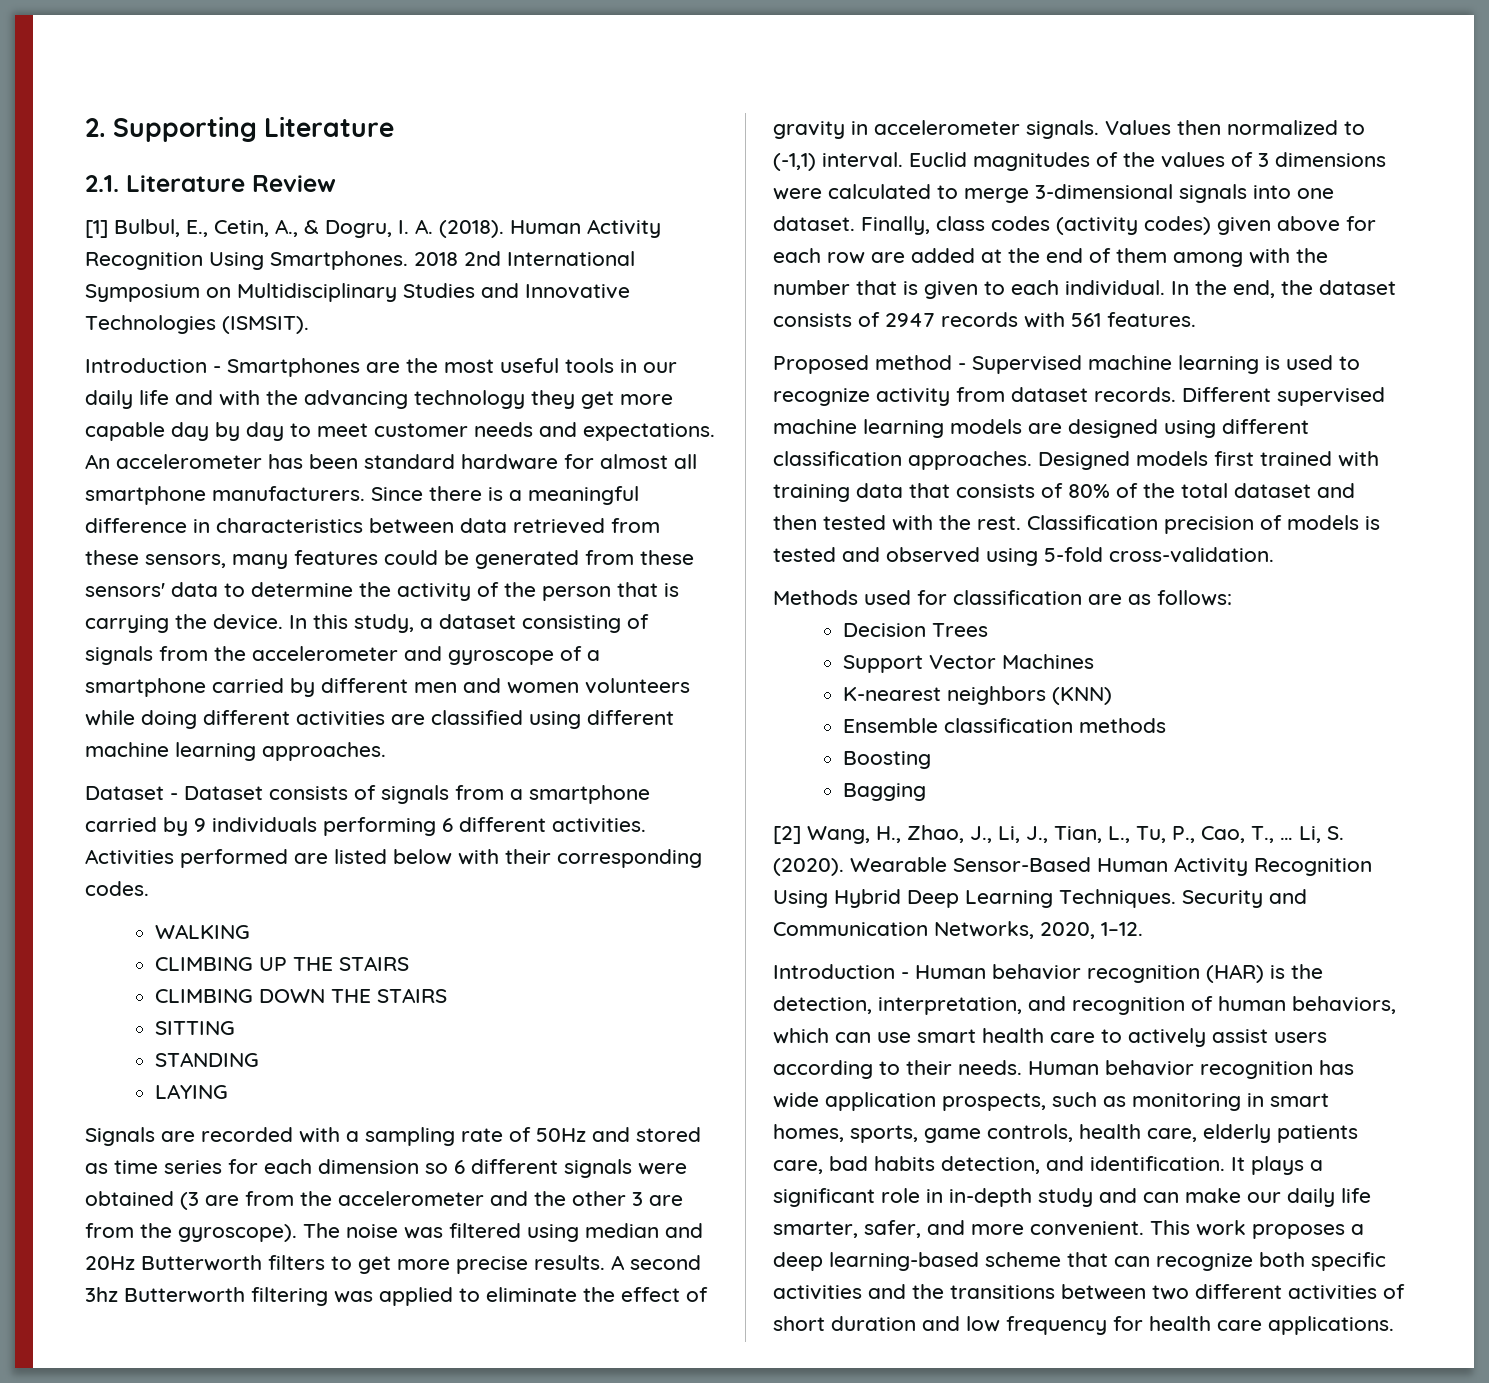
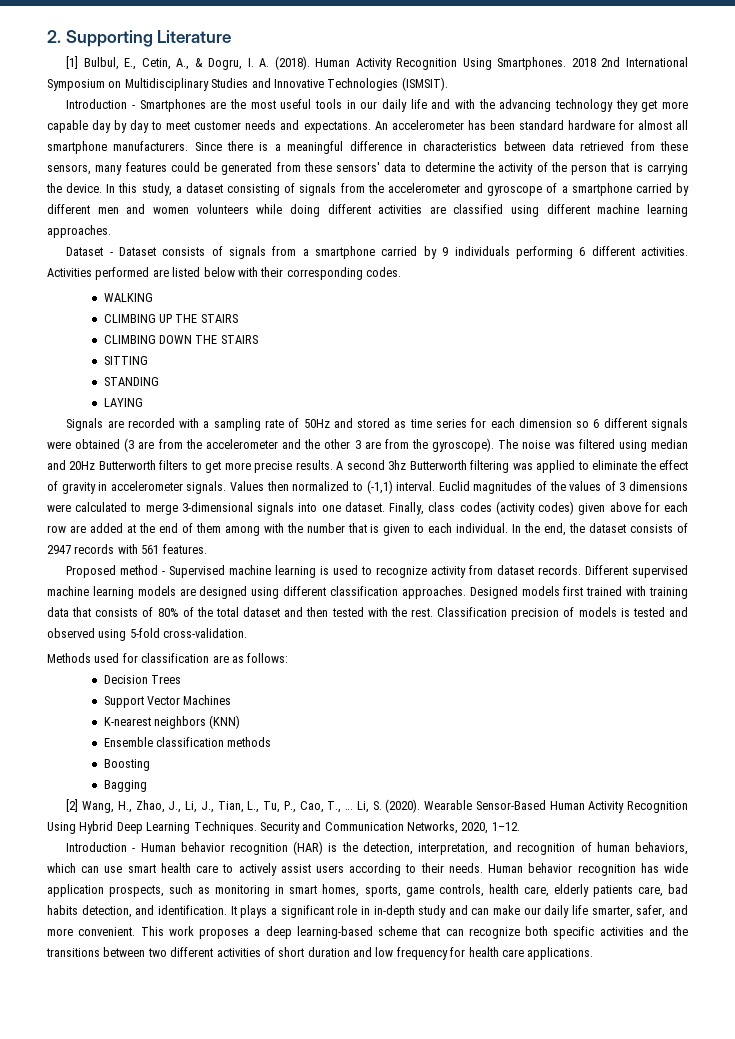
- 2.1. Literature Review

